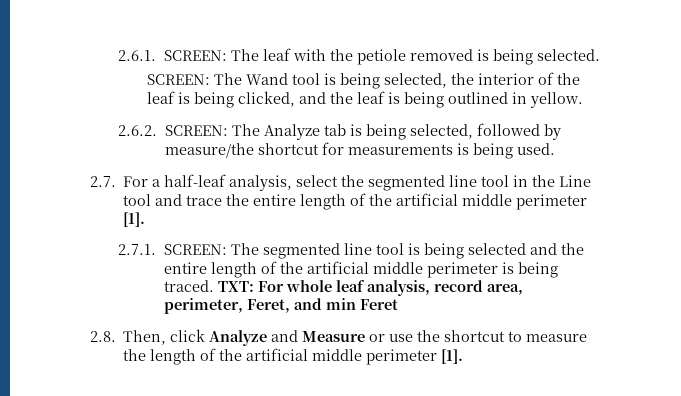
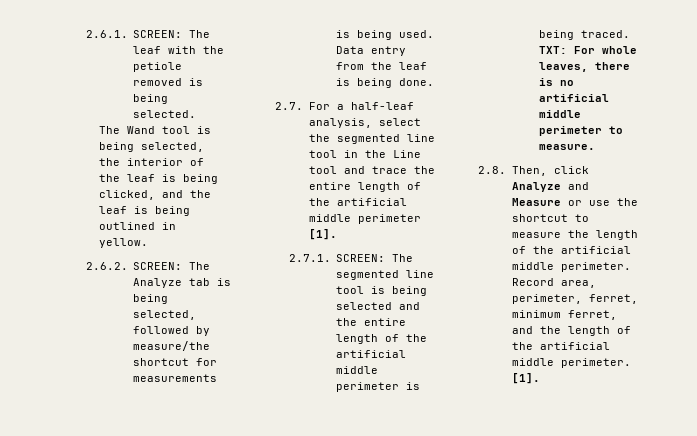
- SCREEN: The Wand tool is being selected, the interior of the leaf is being clicked, and the leaf is being outlined in yellow.
+ The Wand tool is being selected, the interior of the leaf is being clicked, and the leaf is being outlined in yellow.
+ Data entry from the leaf is being done.
- TXT: For whole leaf analysis, record area, perimeter, Feret, and min Feret
+ TXT: For whole leaves, there is no artificial middle perimeter to measure.
- 2.8. Then, click Analyze and Measure or use the shortcut to measure the length of the artificial middle perimeter [1].
+ 2.8. Then, click Analyze and Measure or use the shortcut to measure the length of the artificial middle perimeter. Record area, perimeter, ferret, minimum ferret, and the length of the artificial middle perimeter. [1].

